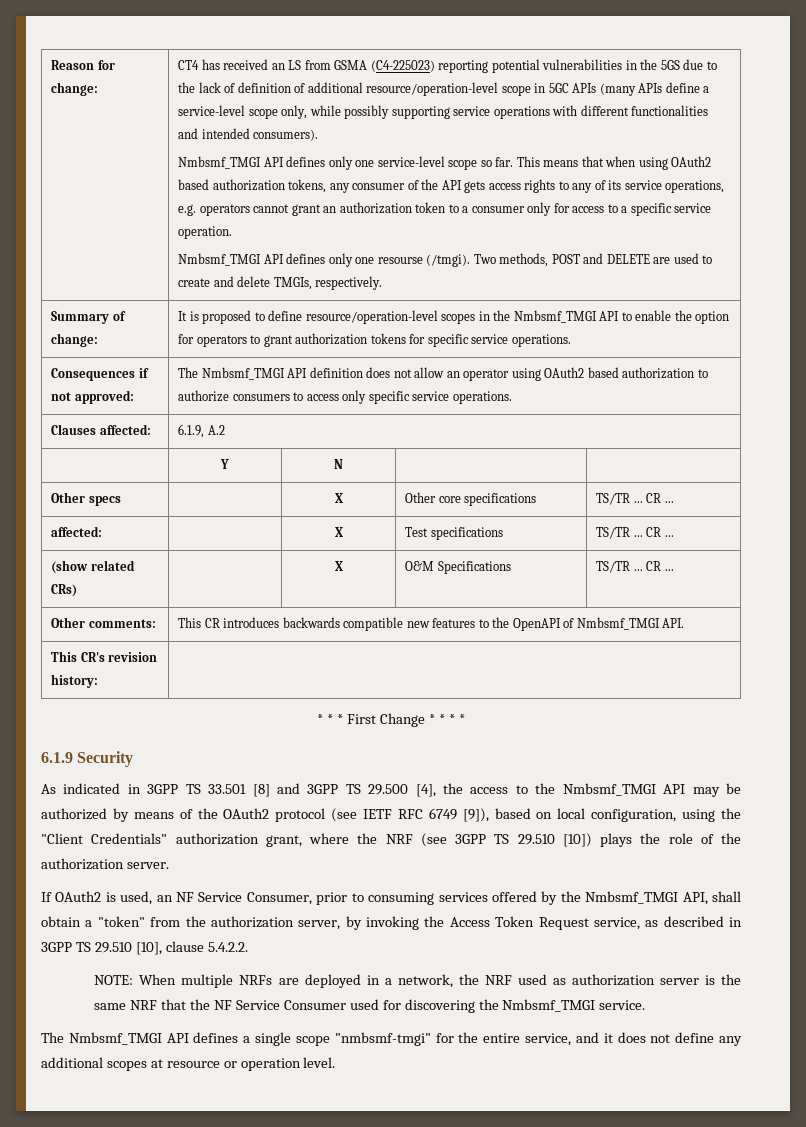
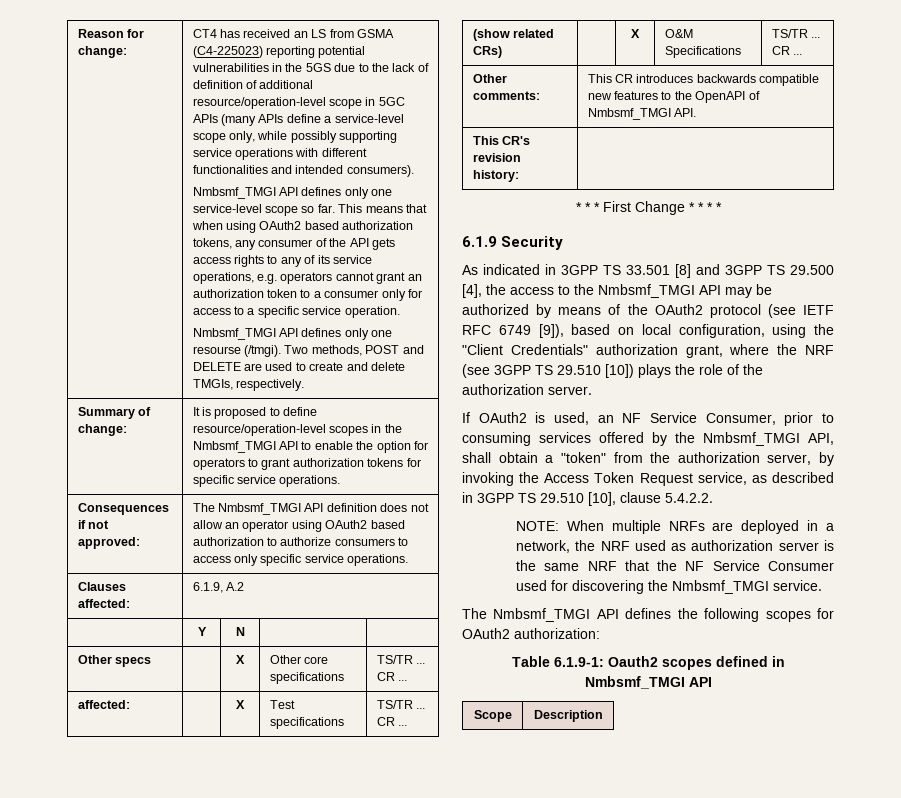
- The Nmbsmf_TMGI API defines a single scope "nmbsmf-tmgi" for the entire service, and it does not define any additional scopes at resource or operation level.
+ The Nmbsmf_TMGI API defines the following scopes for OAuth2 authorization:
+ Table 6.1.9-1: Oauth2 scopes defined in Nmbsmf_TMGI API
+ Scope | Description

